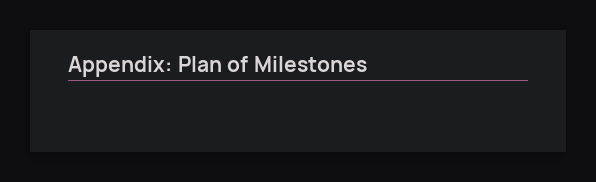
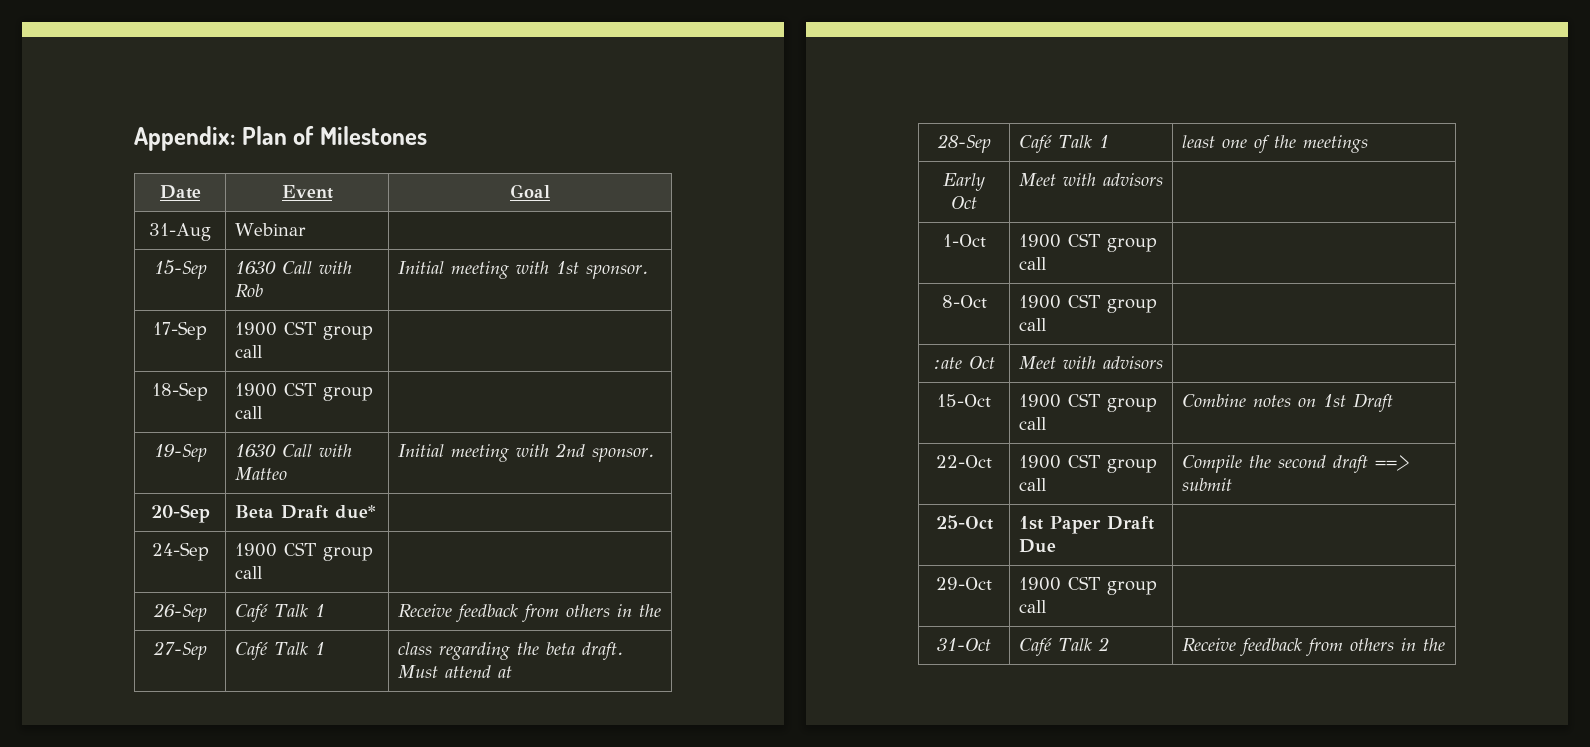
+ Date | Event | Goal
+ 31-Aug | Webinar |
+ 15-Sep | 1630 Call with Rob | Initial meeting with 1st sponsor.
+ 17-Sep | 1900 CST group call |
+ 18-Sep | 1900 CST group call |
+ 19-Sep | 1630 Call with Matteo | Initial meeting with 2nd sponsor.
+ 20-Sep | Beta Draft due* |
+ 24-Sep | 1900 CST group call |
+ 26-Sep | Café Talk 1 | Receive feedback from others in the
+ 27-Sep | Café Talk 1 | class regarding the beta draft. Must attend at
+ 28-Sep | Café Talk 1 | least one of the meetings
+ Early Oct | Meet with advisors |
+ 1-Oct | 1900 CST group call |
+ 8-Oct | 1900 CST group call |
+ :ate Oct | Meet with advisors |
+ 15-Oct | 1900 CST group call | Combine notes on 1st Draft
+ 22-Oct | 1900 CST group call | Compile the second draft ==> submit
+ 25-Oct | 1st Paper Draft Due |
+ 29-Oct | 1900 CST group call |
+ 31-Oct | Café Talk 2 | Receive feedback from others in the

